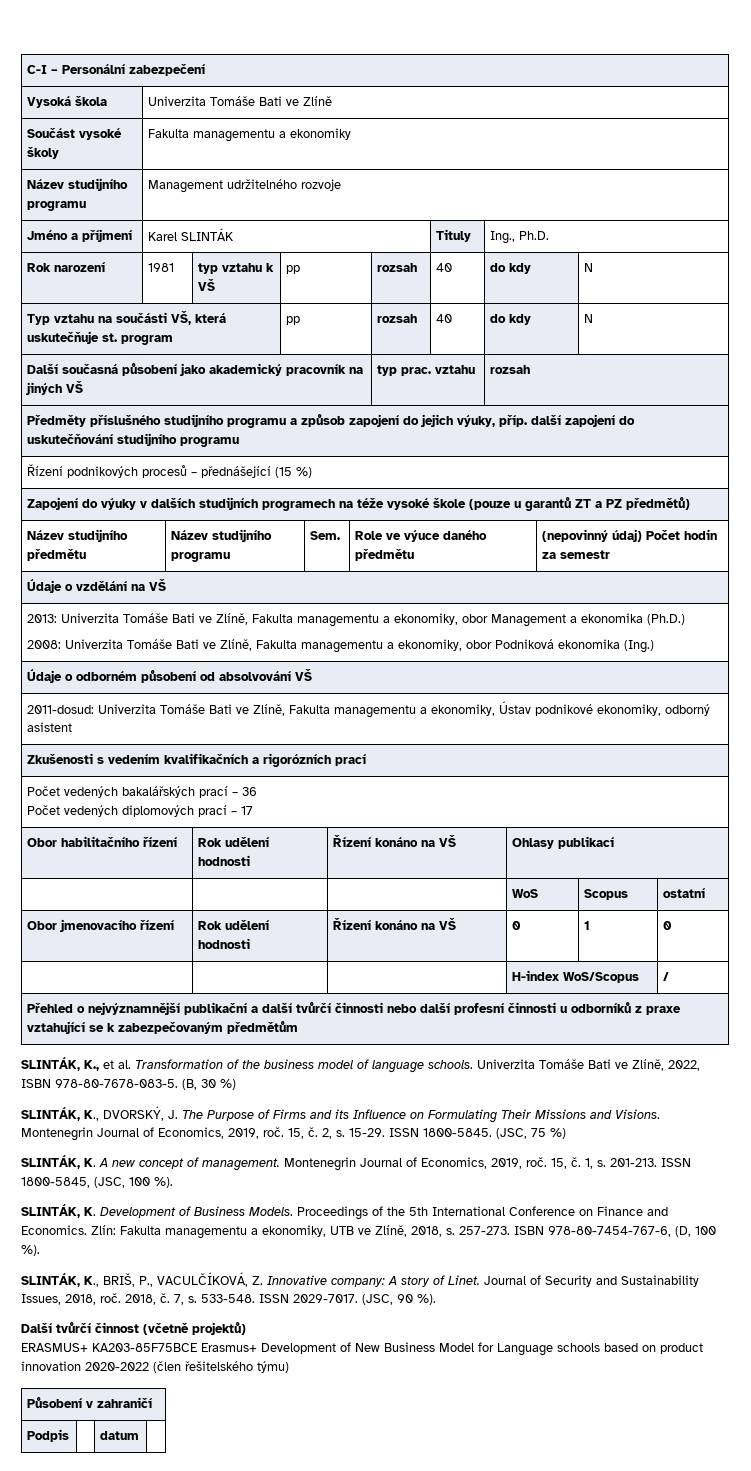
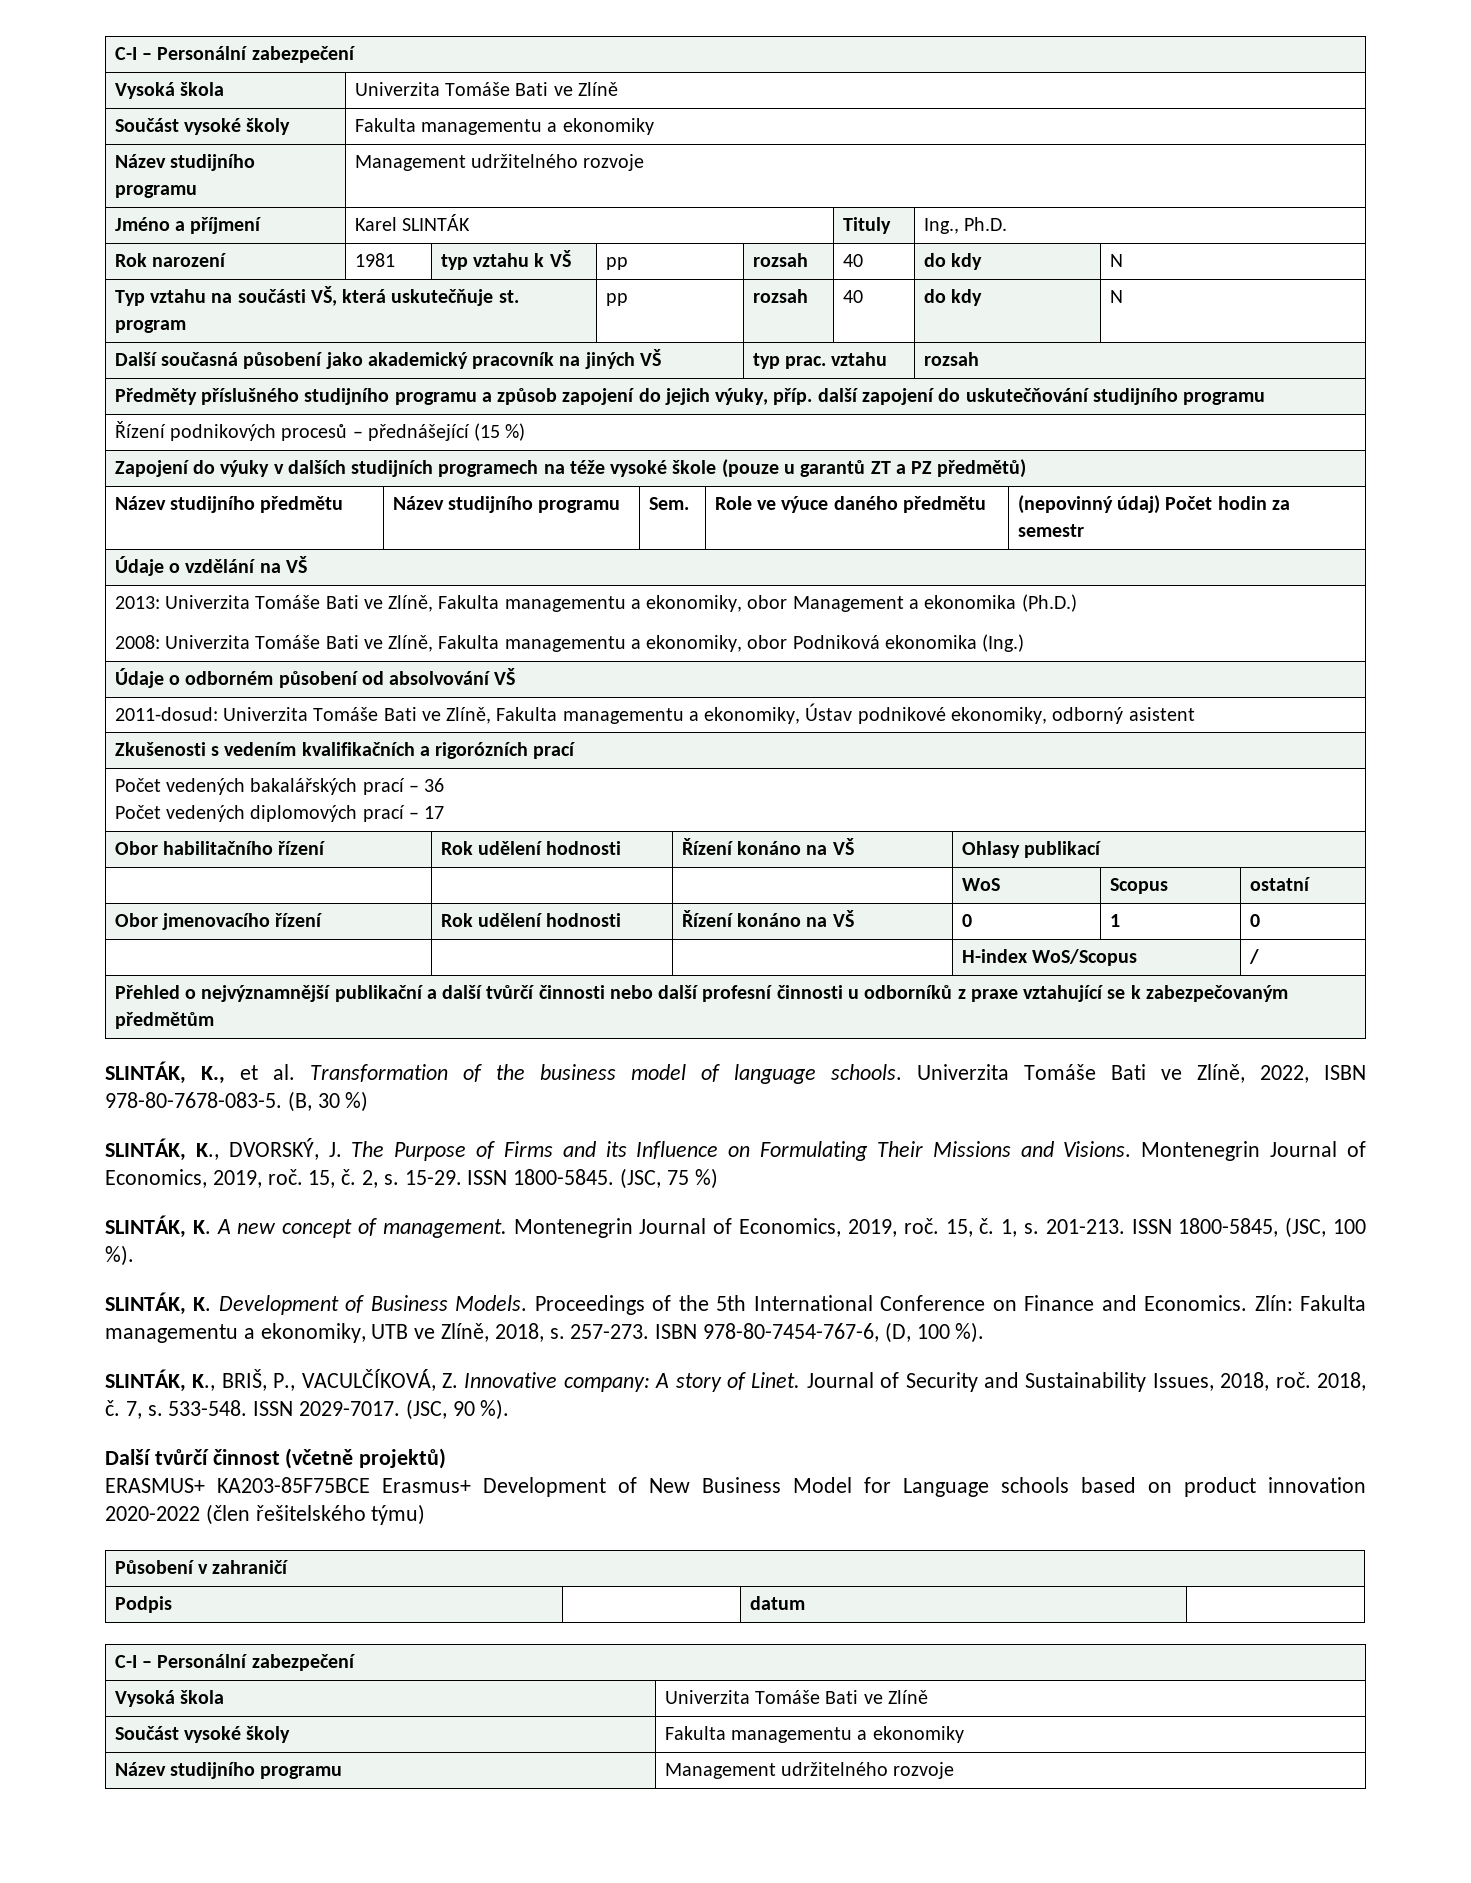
  Podpis | | datum |
+ C-I – Personální zabezpečení
+ Vysoká škola | Univerzita Tomáše Bati ve Zlíně
+ Součást vysoké školy | Fakulta managementu a ekonomiky
+ Název studijního programu | Management udržitelného rozvoje

